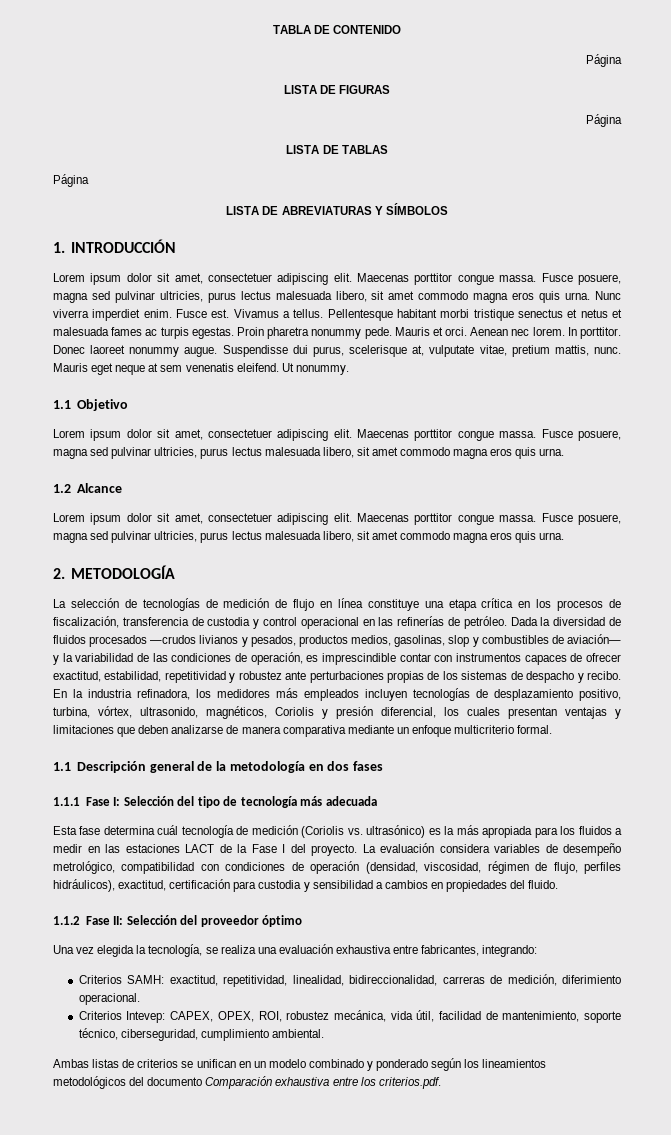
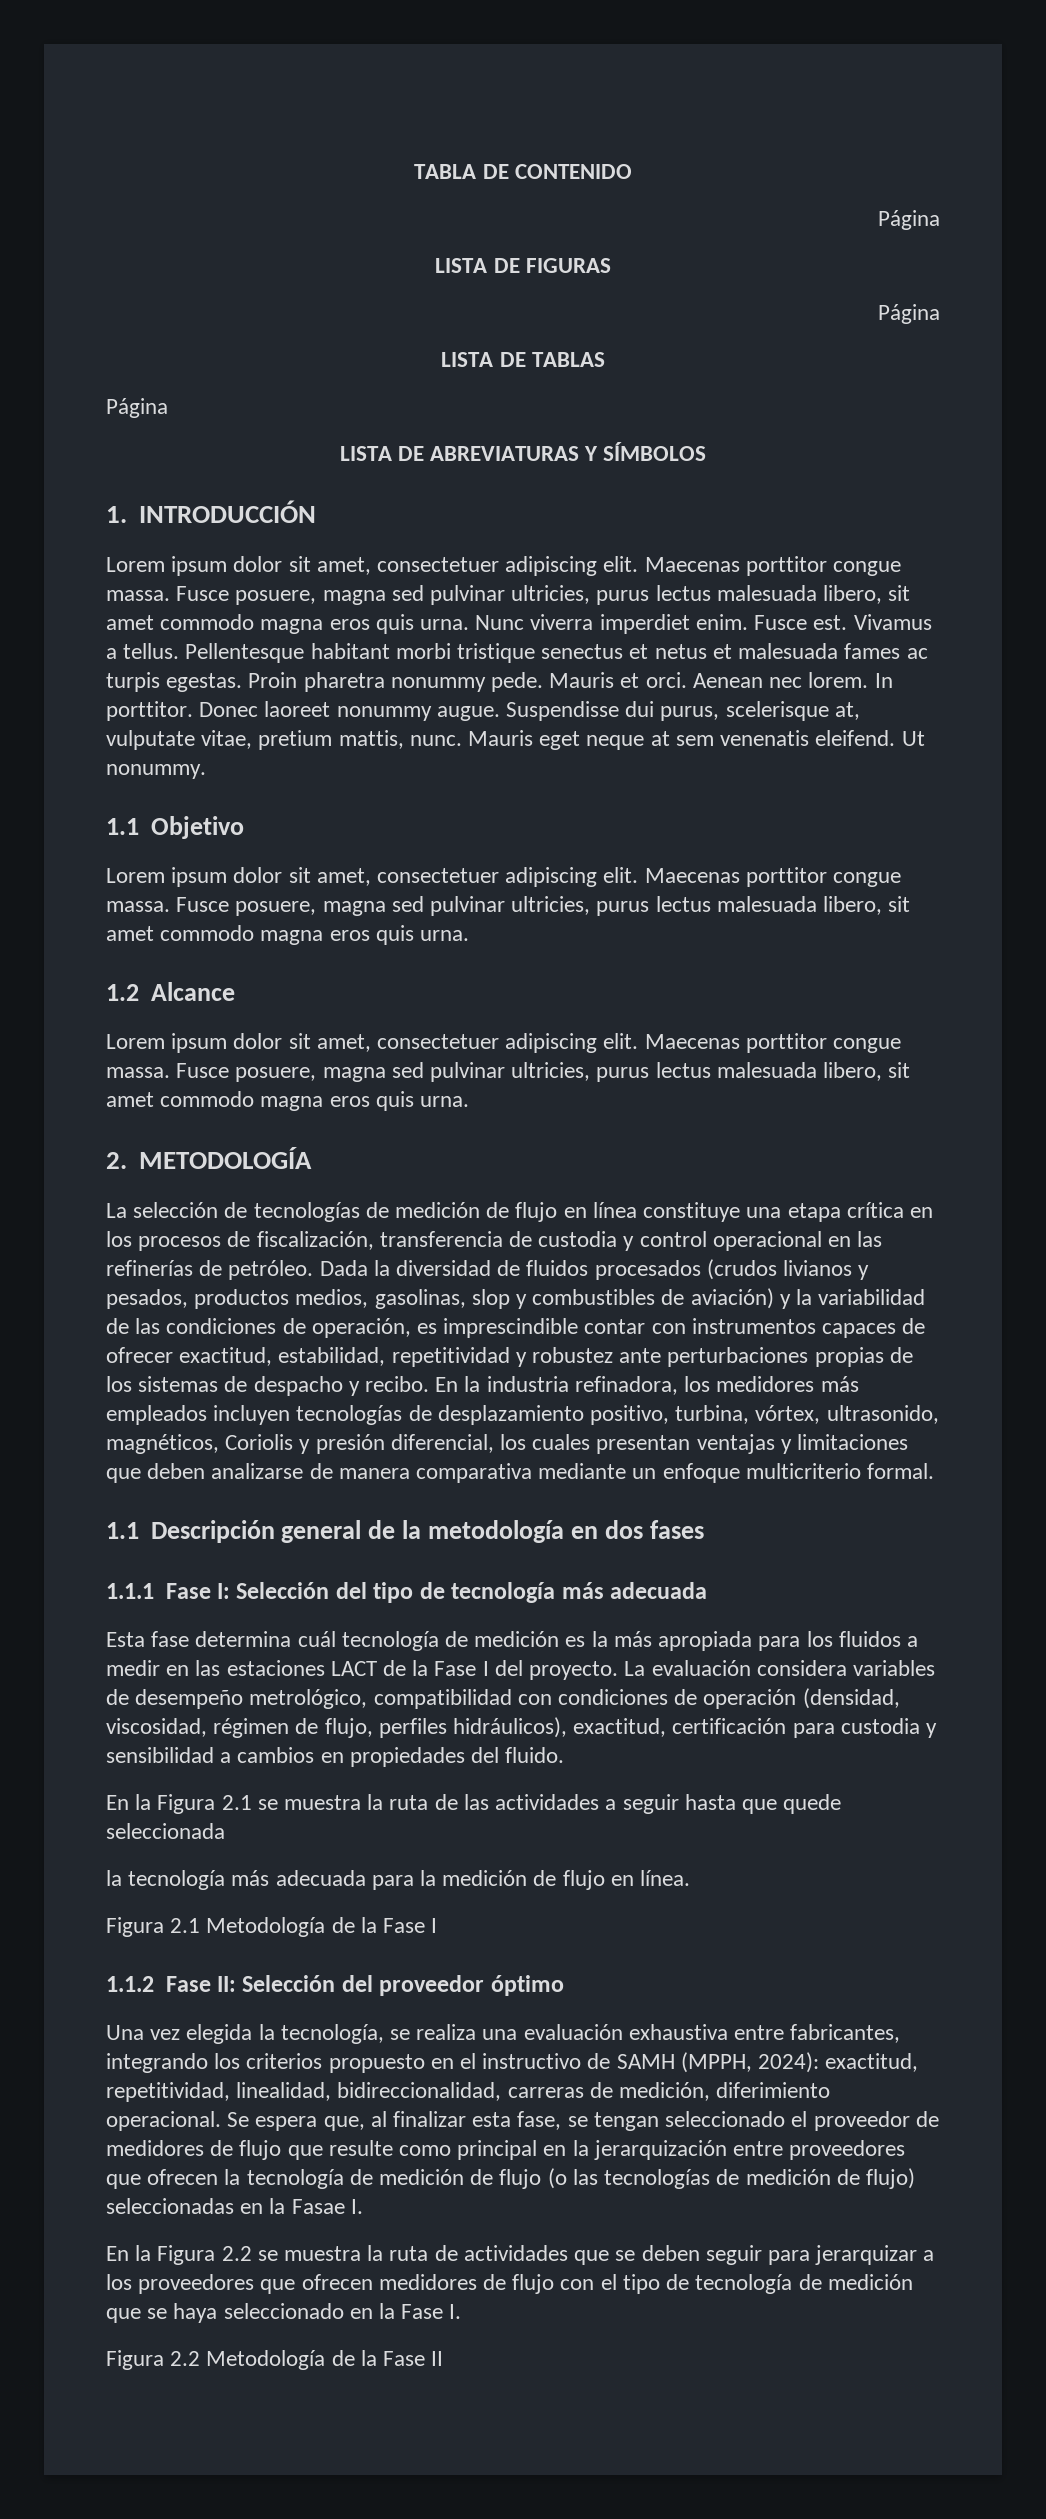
- Dada la diversidad de fluidos procesados —crudos livianos y pesados, productos medios, gasolinas, slop y combustibles de aviación— y la variabilidad de las condiciones de operación, es imprescindible contar con instrumentos capaces de ofrecer exactitud, estabilidad, repetitividad y robustez ante perturbaciones propias de los sistemas de despacho y recibo.
+ Dada la diversidad de fluidos procesados (crudos livianos y pesados, productos medios, gasolinas, slop y combustibles de aviación) y la variabilidad de las condiciones de operación, es imprescindible contar con instrumentos capaces de ofrecer exactitud, estabilidad, repetitividad y robustez ante perturbaciones propias de los sistemas de despacho y recibo.
- Esta fase determina cuál tecnología de medición (Coriolis vs. ultrasónico) es la más apropiada para los fluidos a medir en las estaciones LACT de la Fase I del proyecto.
+ Esta fase determina cuál tecnología de medición es la más apropiada para los fluidos a medir en las estaciones LACT de la Fase I del proyecto.
+ En la Figura 2.1 se muestra la ruta de las actividades a seguir hasta que quede seleccionada
+ la tecnología más adecuada para la medición de flujo en línea.
+ Figura 2.1 Metodología de la Fase I
- Una vez elegida la tecnología, se realiza una evaluación exhaustiva entre fabricantes, integrando:
- Criterios SAMH: exactitud, repetitividad, linealidad, bidireccionalidad, carreras de medición, diferimiento operacional.
- Criterios Intevep: CAPEX, OPEX, ROI, robustez mecánica, vida útil, facilidad de mantenimiento, soporte técnico, ciberseguridad, cumplimiento ambiental.
- Ambas listas de criterios se unifican en un modelo combinado y ponderado según los lineamientos metodológicos del documento Comparación exhaustiva entre los criterios.pdf.
+ Una vez elegida la tecnología, se realiza una evaluación exhaustiva entre fabricantes, integrando los criterios propuesto en el instructivo de SAMH (MPPH, 2024): exactitud, repetitividad, linealidad, bidireccionalidad, carreras de medición, diferimiento operacional. Se espera que, al finalizar esta fase, se tengan seleccionado el proveedor de medidores de flujo que resulte como principal en la jerarquización entre proveedores que ofrecen la tecnología de medición de flujo (o las tecnologías de medición de flujo) seleccionadas en la Fasae I.
+ En la Figura 2.2 se muestra la ruta de actividades que se deben seguir para jerarquizar a los proveedores que ofrecen medidores de flujo con el tipo de tecnología de medición que se haya seleccionado en la Fase I.
+ Figura 2.2 Metodología de la Fase II

